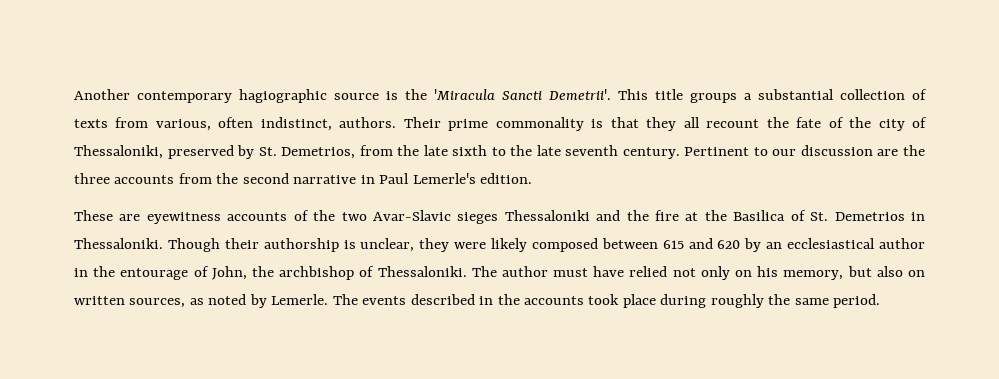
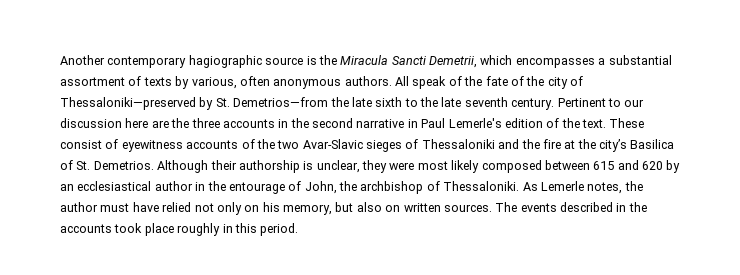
- Another contemporary hagiographic source is the 'Miracula Sancti Demetrii'. This title groups a substantial collection of texts from various, often indistinct, authors. Their prime commonality is that they all recount the fate of the city of Thessaloniki, preserved by St. Demetrios, from the late sixth to the late seventh century.
+ Another contemporary hagiographic source is the Miracula Sancti Demetrii, which encompasses a substantial assortment of texts by various, often anonymous authors. All speak of the fate of the city of Thessaloniki—preserved by St. Demetrios—from the late sixth to the late seventh century.
- Pertinent to our discussion are the three accounts from the second narrative in Paul Lemerle's edition.
- These are eyewitness accounts of the two Avar-Slavic sieges Thessaloniki and the fire at the Basilica of St. Demetrios in Thessaloniki. Though their authorship is unclear, they were likely composed between 615 and 620 by an ecclesiastical author in the entourage of John, the archbishop of Thessaloniki.
+ Pertinent to our discussion here are the three accounts in the second narrative in Paul Lemerle's edition of the text. These consist of eyewitness accounts of the two Avar-Slavic sieges of Thessaloniki and the fire at the city’s Basilica of St. Demetrios. Although their authorship is unclear, they were most likely composed between 615 and 620 by an ecclesiastical author in the entourage of John, the archbishop of Thessaloniki.
- The author must have relied not only on his memory, but also on written sources, as noted by Lemerle.
+ As Lemerle notes, the author must have relied not only on his memory, but also on written sources.
- The events described in the accounts took place during roughly the same period.
+ The events described in the accounts took place roughly in this period.

